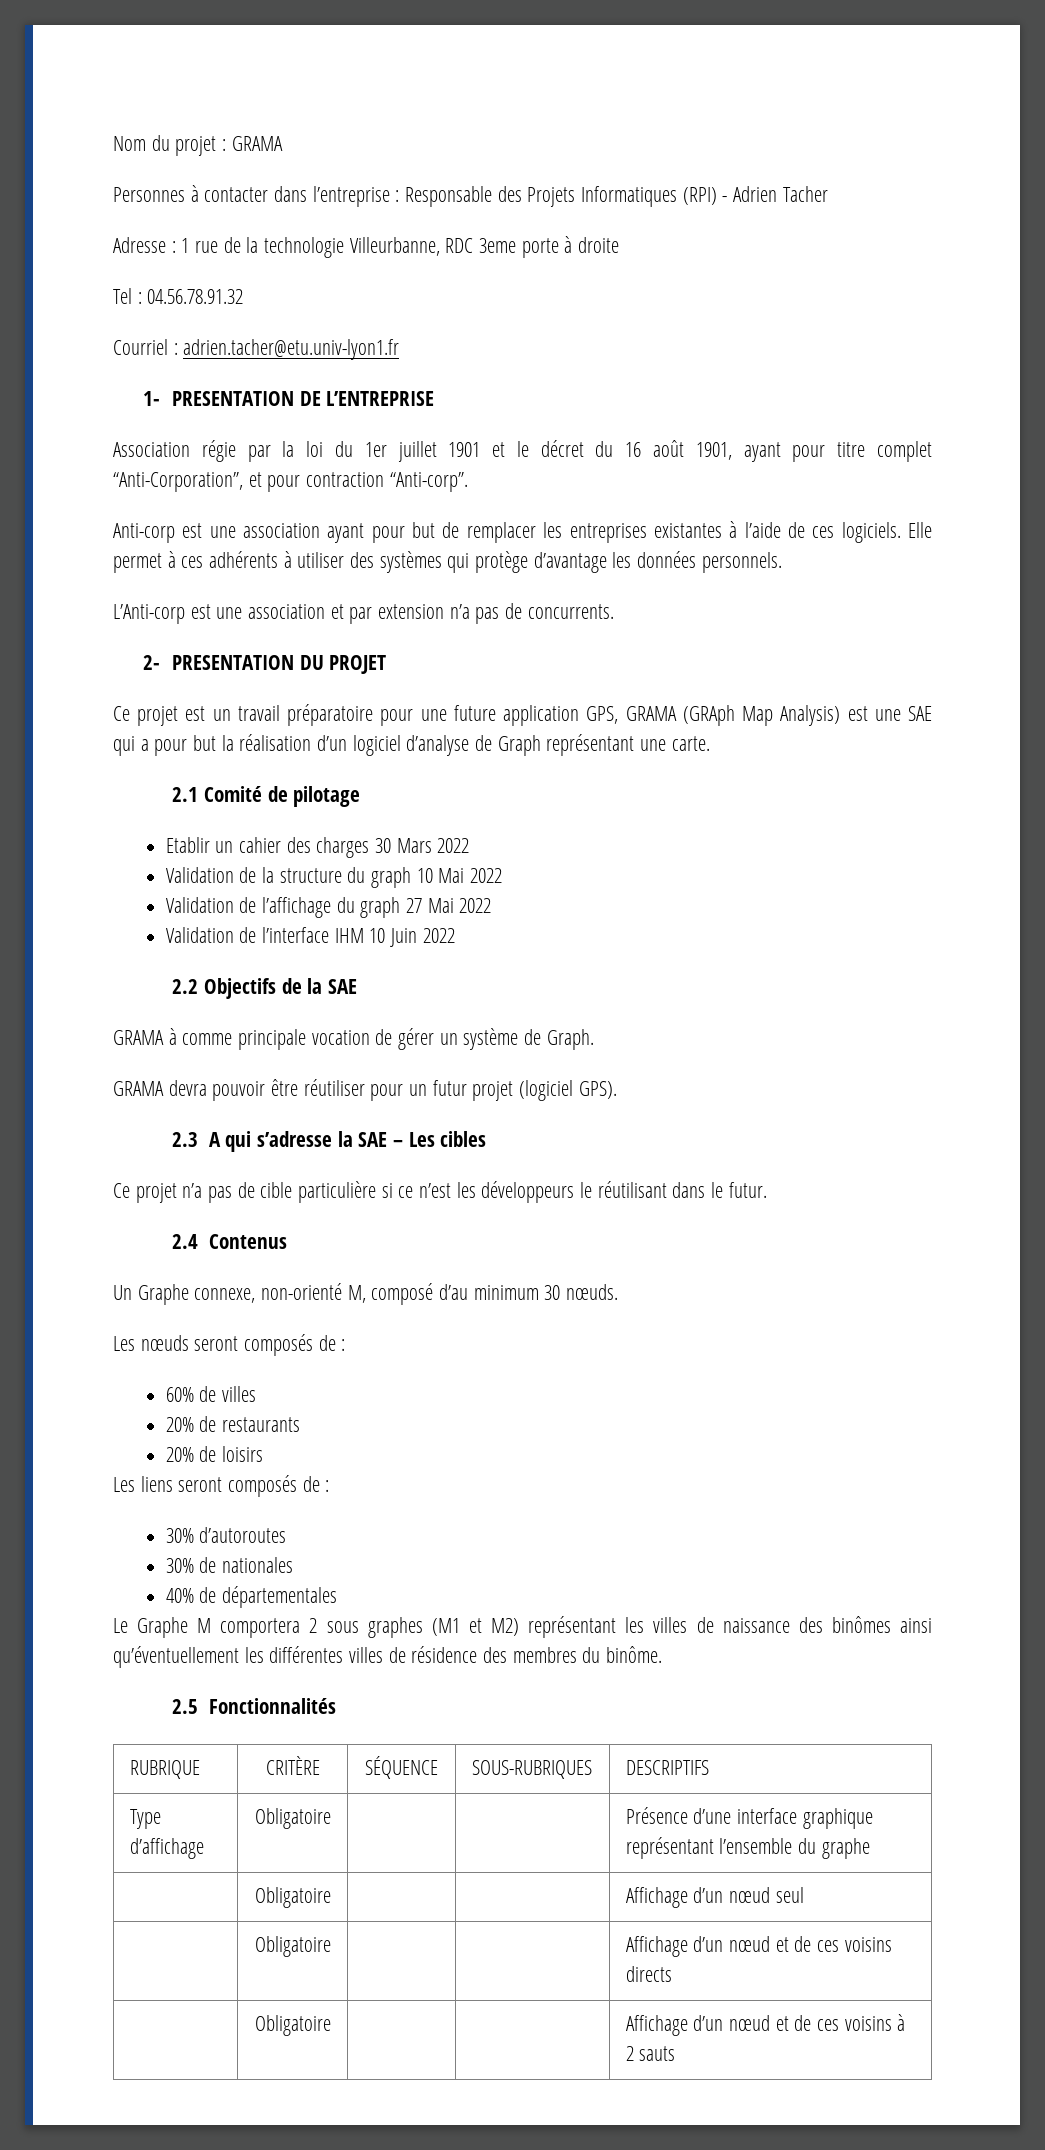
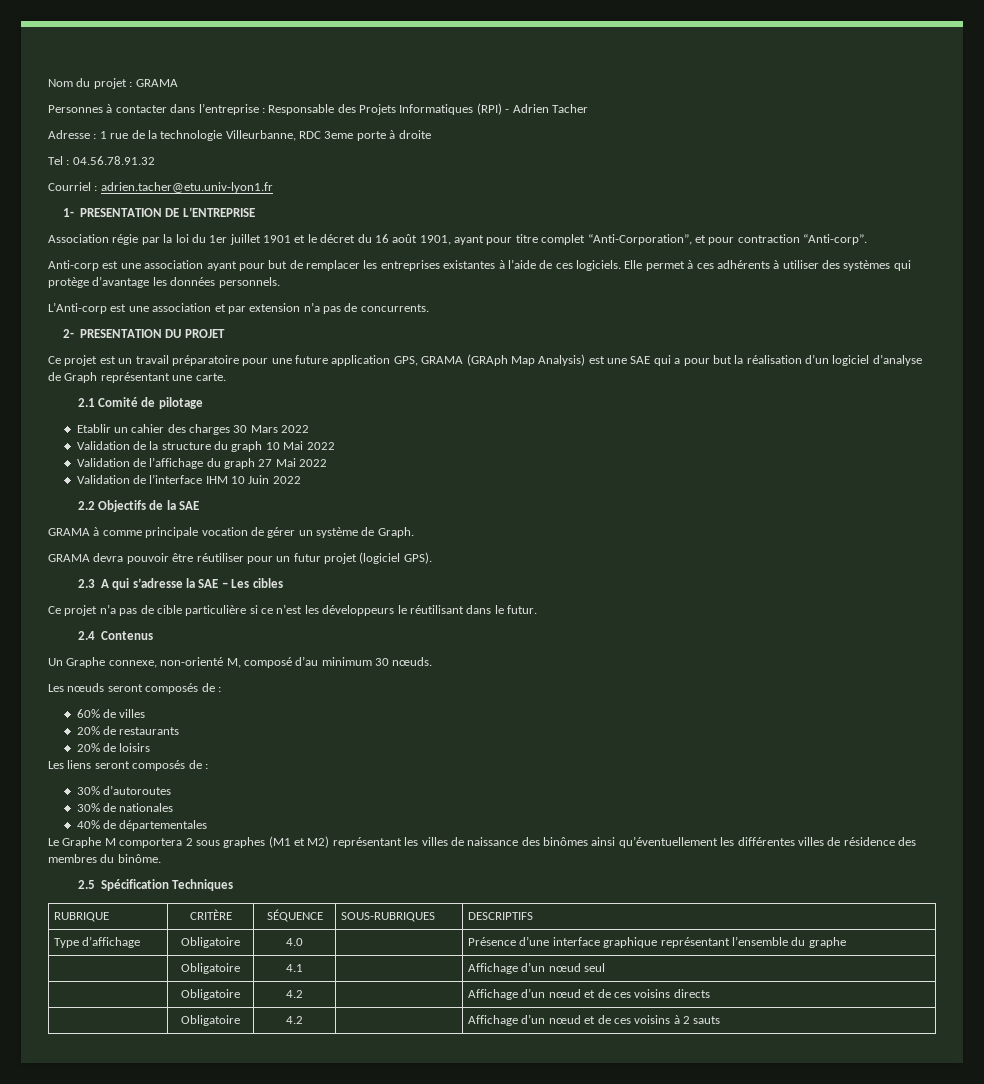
- 2.5 Fonctionnalités
+ 2.5 Spécification Techniques
- Type d’affichage | Obligatoire | | | Présence d’une interface graphique représentant l’ensemble du graphe
+ Type d’affichage | Obligatoire | 4.0 | | Présence d’une interface graphique représentant l’ensemble du graphe
- | Obligatoire | | | Affichage d’un nœud seul
+ | Obligatoire | 4.1 | | Affichage d’un nœud seul
- | Obligatoire | | | Affichage d’un nœud et de ces voisins directs
+ | Obligatoire | 4.2 | | Affichage d’un nœud et de ces voisins directs
- | Obligatoire | | | Affichage d’un nœud et de ces voisins à 2 sauts
+ | Obligatoire | 4.2 | | Affichage d’un nœud et de ces voisins à 2 sauts

